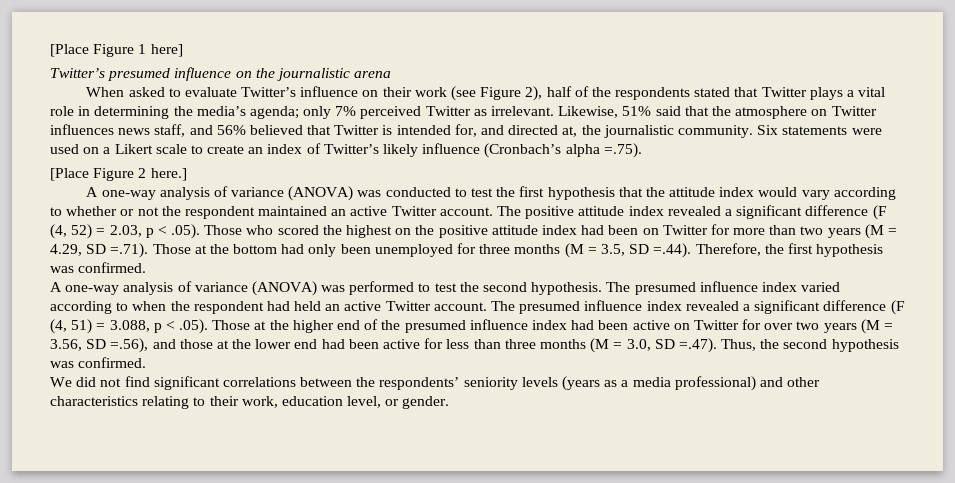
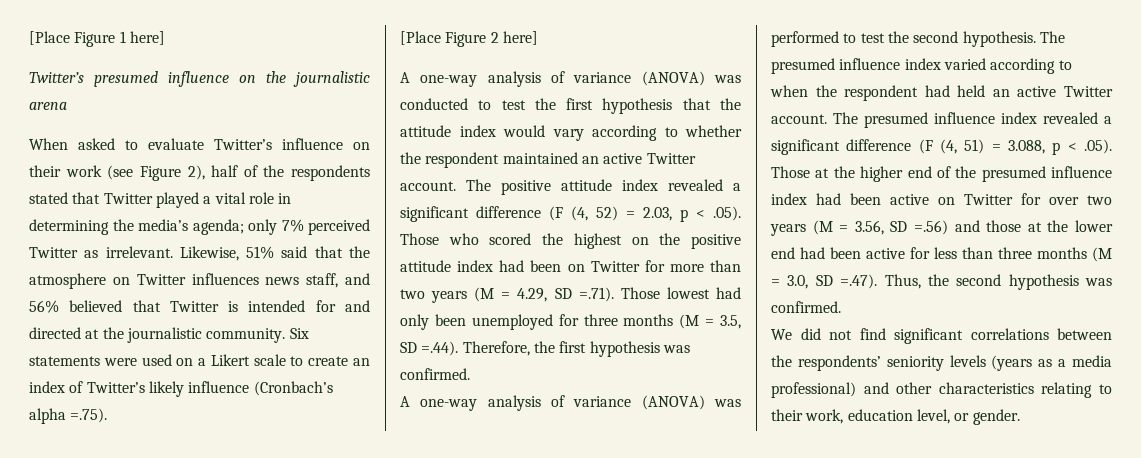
- When asked to evaluate Twitter’s influence on their work (see Figure 2), half of the respondents stated that Twitter plays a vital role in determining the media’s agenda; only 7% perceived Twitter as irrelevant.
+ When asked to evaluate Twitter’s influence on their work (see Figure 2), half of the respondents stated that Twitter played a vital role in determining the media’s agenda; only 7% perceived Twitter as irrelevant.
- Likewise, 51% said that the atmosphere on Twitter influences news staff, and 56% believed that Twitter is intended for, and directed at, the journalistic community.
+ Likewise, 51% said that the atmosphere on Twitter influences news staff, and 56% believed that Twitter is intended for and directed at the journalistic community.
- [Place Figure 2 here.]
+ [Place Figure 2 here]
- A one-way analysis of variance (ANOVA) was conducted to test the first hypothesis that the attitude index would vary according to whether or not the respondent maintained an active Twitter account.
+ A one-way analysis of variance (ANOVA) was conducted to test the first hypothesis that the attitude index would vary according to whether the respondent maintained an active Twitter account.
- The positive attitude index revealed a significant difference (F (4, 52) = 2.03, p < .05). Those who scored the highest on the positive attitude index had been on Twitter for more than two years (M = 4.29, SD =.71). Those at the bottom had only been unemployed for three months (M = 3.5, SD =.44). Therefore, the first hypothesis was confirmed.
+ The positive attitude index revealed a significant difference (F (4, 52) = 2.03, p < .05). Those who scored the highest on the positive attitude index had been on Twitter for more than two years (M = 4.29, SD =.71). Those lowest had only been unemployed for three months (M = 3.5, SD =.44). Therefore, the first hypothesis was confirmed.
- The presumed influence index revealed a significant difference (F (4, 51) = 3.088, p < .05). Those at the higher end of the presumed influence index had been active on Twitter for over two years (M = 3.56, SD =.56), and those at the lower end had been active for less than three months (M = 3.0, SD =.47). Thus, the second hypothesis was confirmed.
+ The presumed influence index revealed a significant difference (F (4, 51) = 3.088, p < .05). Those at the higher end of the presumed influence index had been active on Twitter for over two years (M = 3.56, SD =.56) and those at the lower end had been active for less than three months (M = 3.0, SD =.47). Thus, the second hypothesis was confirmed.

